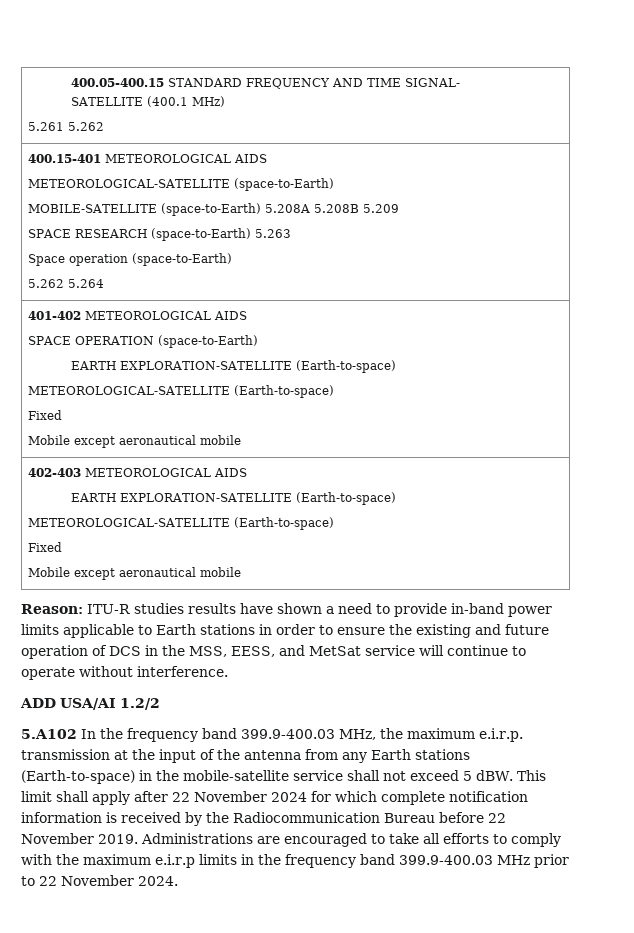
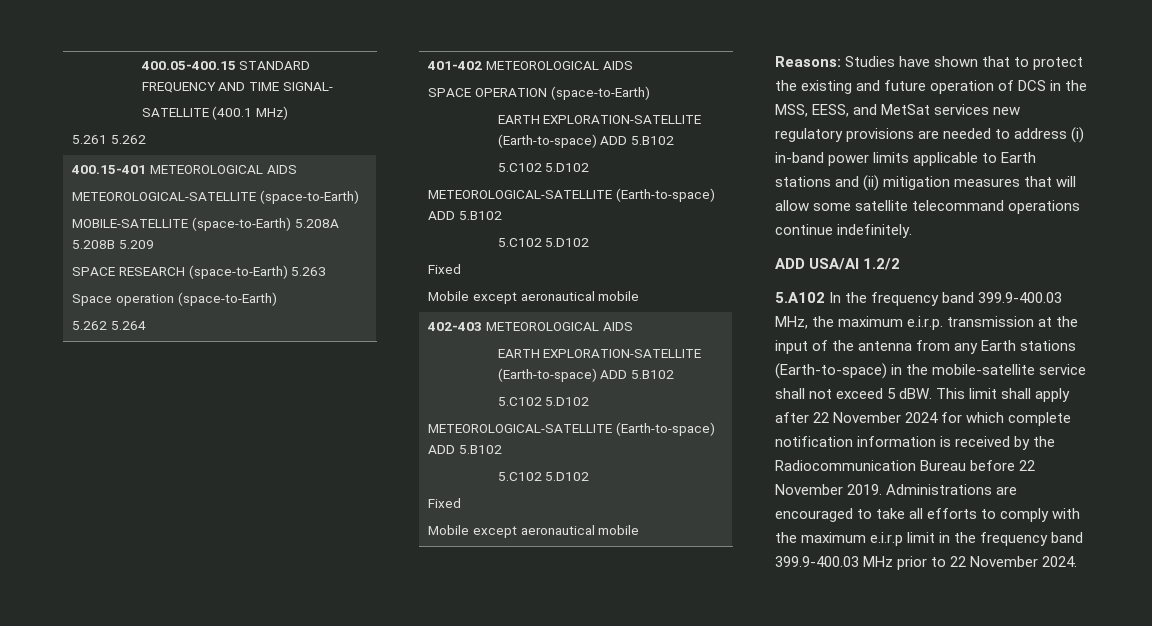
  401-402 METEOROLOGICAL AIDS
  SPACE OPERATION (space-to-Earth)
- EARTH EXPLORATION-SATELLITE (Earth-to-space)
- METEOROLOGICAL-SATELLITE (Earth-to-space)
+ EARTH EXPLORATION-SATELLITE (Earth-to-space) ADD 5.B102
+ 5.C102 5.D102
+ METEOROLOGICAL-SATELLITE (Earth-to-space) ADD 5.B102
+ 5.C102 5.D102
  402-403 METEOROLOGICAL AIDS
- EARTH EXPLORATION-SATELLITE (Earth-to-space)
- METEOROLOGICAL-SATELLITE (Earth-to-space)
+ EARTH EXPLORATION-SATELLITE (Earth-to-space) ADD 5.B102
+ 5.C102 5.D102
+ METEOROLOGICAL-SATELLITE (Earth-to-space) ADD 5.B102
+ 5.C102 5.D102
  Fixed
  Mobile except aeronautical mobile
- Reason: ITU-R studies results have shown a need to provide in-band power limits applicable to Earth stations in order to ensure the existing and future operation of DCS in the MSS, EESS, and MetSat service will continue to operate without interference.
+ Reasons: Studies have shown that to protect the existing and future operation of DCS in the MSS, EESS, and MetSat services new regulatory provisions are needed to address (i) in-band power limits applicable to Earth stations and (ii) mitigation measures that will allow some satellite telecommand operations continue indefinitely.
- Administrations are encouraged to take all efforts to comply with the maximum e.i.r.p limits in the frequency band 399.9-400.03 MHz prior to 22 November 2024.
+ Administrations are encouraged to take all efforts to comply with the maximum e.i.r.p limit in the frequency band 399.9-400.03 MHz prior to 22 November 2024.

